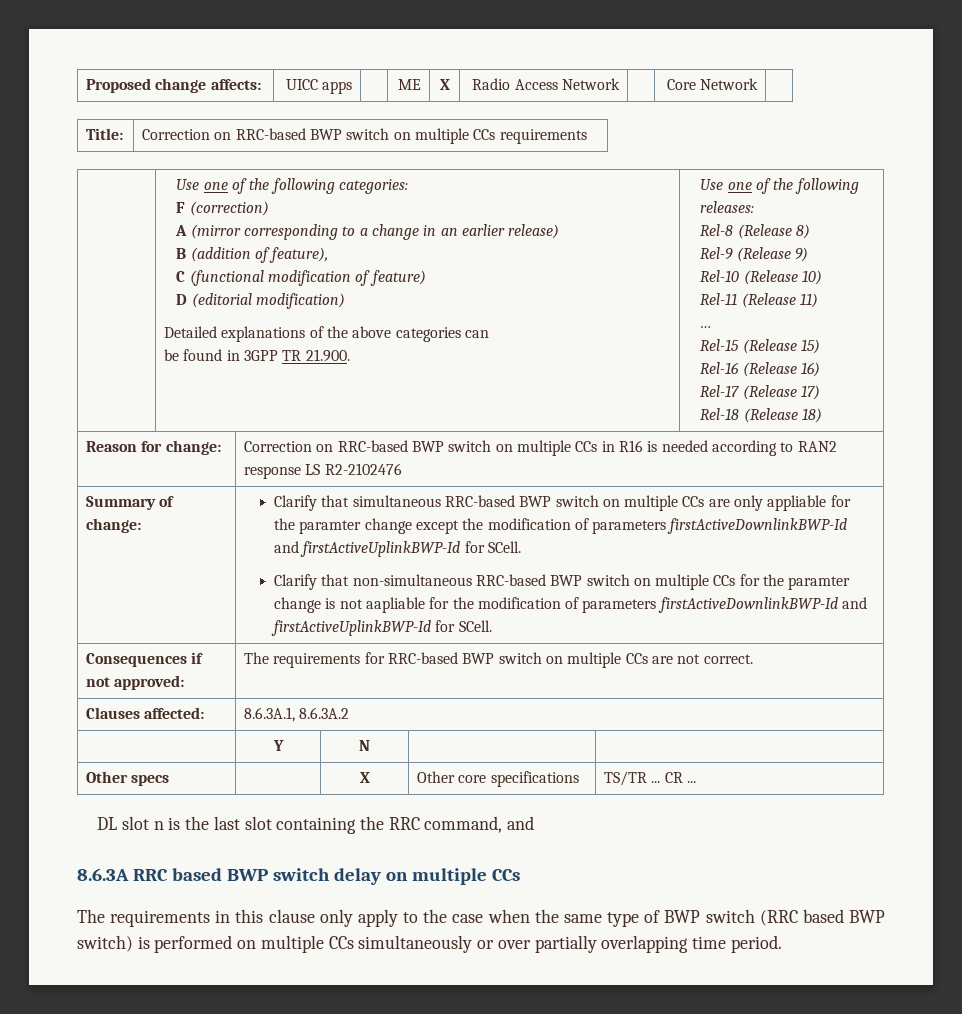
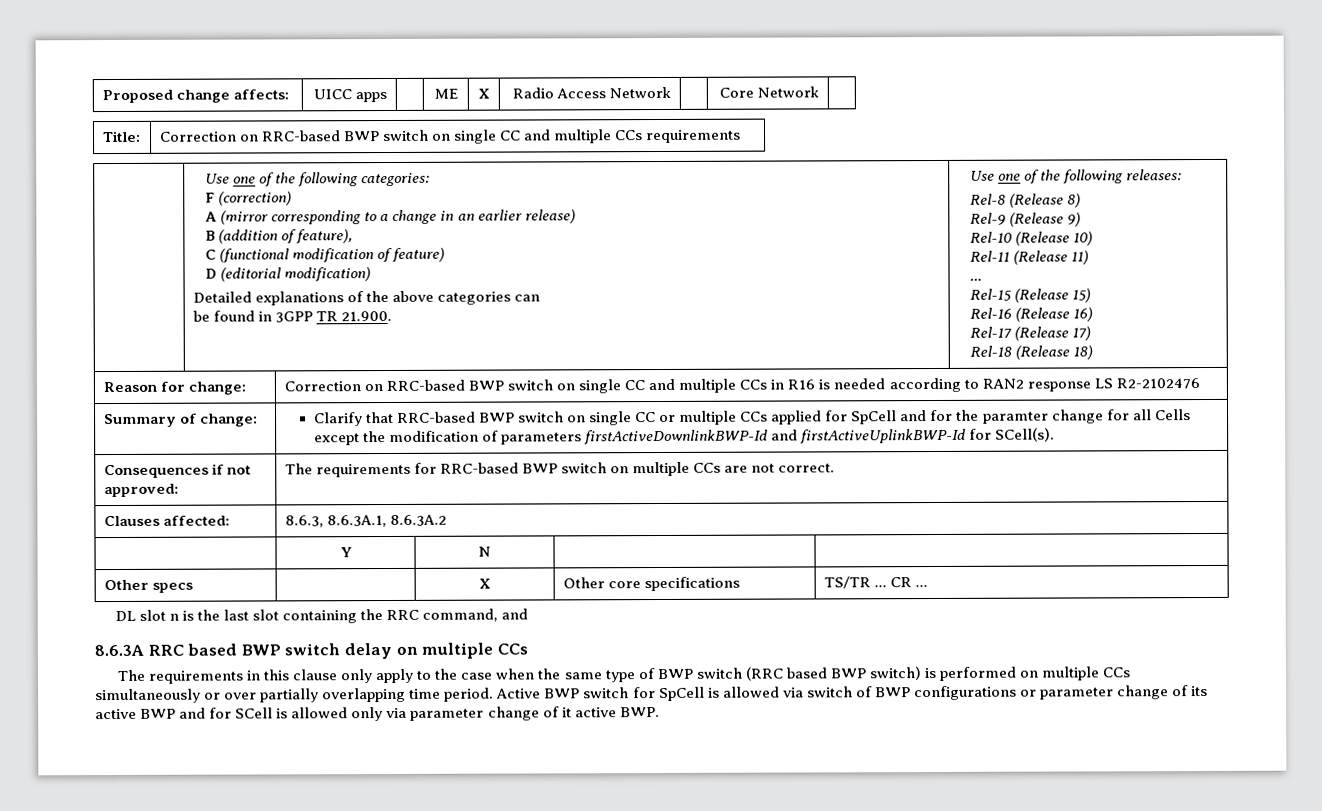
- Title: | Correction on RRC-based BWP switch on multiple CCs requirements
+ Title: | Correction on RRC-based BWP switch on single CC and multiple CCs requirements
- Reason for change: | Correction on RRC-based BWP switch on multiple CCs in R16 is needed according to RAN2 response LS R2-2102476
+ Reason for change: | Correction on RRC-based BWP switch on single CC and multiple CCs in R16 is needed according to RAN2 response LS R2-2102476
- Clarify that simultaneous RRC-based BWP switch on multiple CCs are only appliable for the paramter change except the modification of parameters firstActiveDownlinkBWP-Id and firstActiveUplinkBWP-Id for SCell.
- Clarify that non-simultaneous RRC-based BWP switch on multiple CCs for the paramter change is not aapliable for the modification of parameters firstActiveDownlinkBWP-Id and firstActiveUplinkBWP-Id for SCell.
+ Clarify that RRC-based BWP switch on single CC or multiple CCs applied for SpCell and for the paramter change for all Cells except the modification of parameters firstActiveDownlinkBWP-Id and firstActiveUplinkBWP-Id for SCell(s).
- Clauses affected: | 8.6.3A.1, 8.6.3A.2
+ Clauses affected: | 8.6.3, 8.6.3A.1, 8.6.3A.2
+ Active BWP switch for SpCell is allowed via switch of BWP configurations or parameter change of its active BWP and for SCell is allowed only via parameter change of it active BWP.

